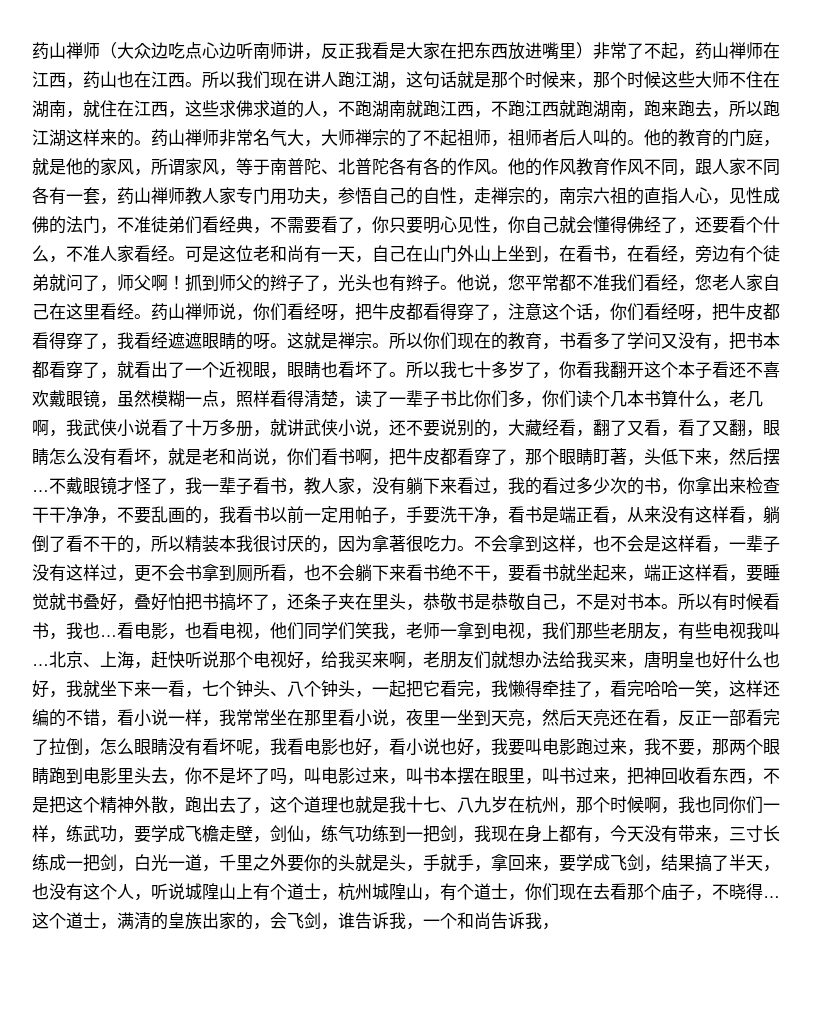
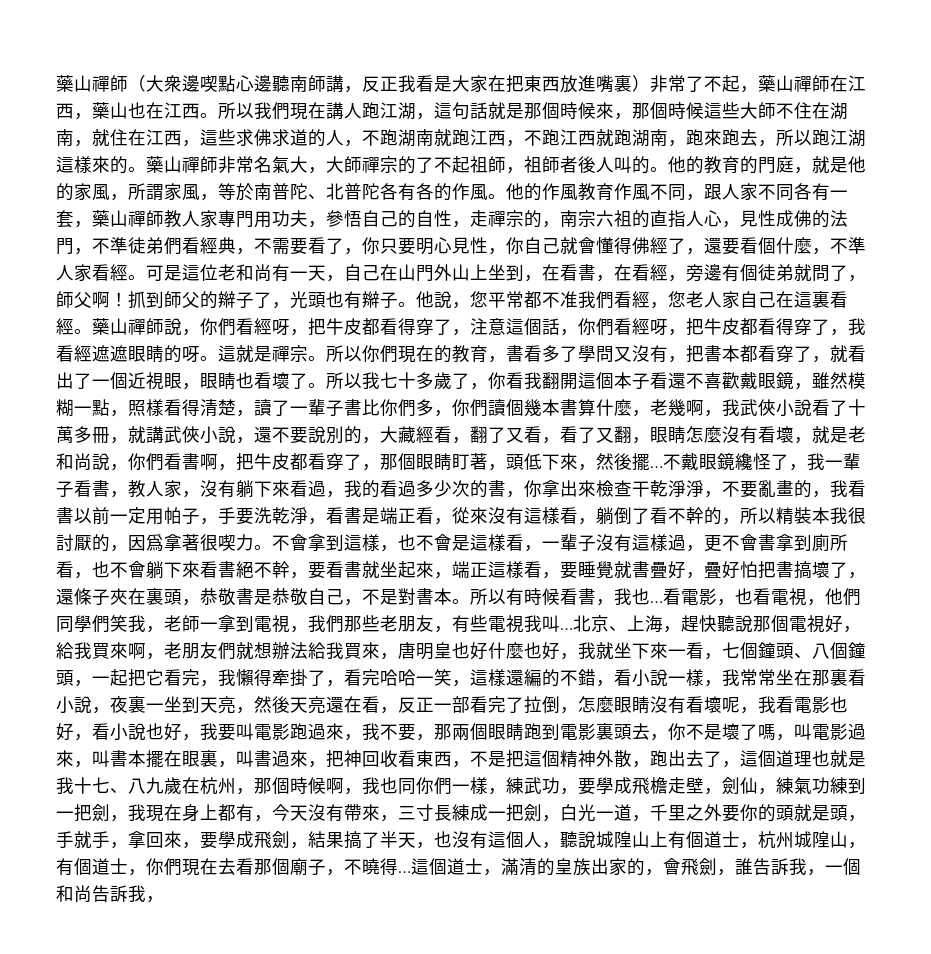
- 药山禅师（大众边吃点心边听南师讲，反正我看是大家在把东西放进嘴里）非常了不起，药山禅师在江西，药山也在江西。
+ 藥山禪師（大衆邊喫點心邊聽南師講，反正我看是大家在把東西放進嘴裏）非常了不起，藥山禪師在江西，藥山也在江西。
- 所以我们现在讲人跑江湖，这句话就是那个时候来，那个时候这些大师不住在湖南，就住在江西，这些求佛求道的人，不跑湖南就跑江西，不跑江西就跑湖南，跑来跑去，所以跑江湖这样来的。药山禅师非常名气大，大师禅宗的了不起祖师，祖师者后人叫的。
+ 所以我們現在講人跑江湖，這句話就是那個時候來，那個時候這些大師不住在湖南，就住在江西，這些求佛求道的人，不跑湖南就跑江西，不跑江西就跑湖南，跑來跑去，所以跑江湖這樣來的。藥山禪師非常名氣大，大師禪宗的了不起祖師，祖師者後人叫的。
- 他的教育的门庭，就是他的家风，所谓家风，等于南普陀、北普陀各有各的作风。
+ 他的教育的門庭，就是他的家風，所謂家風，等於南普陀、北普陀各有各的作風。
- 他的作风教育作风不同，跟人家不同各有一套，药山禅师教人家专门用功夫，参悟自己的自性，走禅宗的，南宗六祖的直指人心，见性成佛的法门，不准徒弟们看经典，不需要看了，你只要明心见性，你自己就会懂得佛经了，还要看个什么，不准人家看经。可是这位老和尚有一天，自己在山门外山上坐到，在看书，在看经，旁边有个徒弟就问了，师父啊！抓到师父的辫子了，光头也有辫子。他说，您平常都不准我们看经，您老人家自己在这里看经。药山禅师说，你们看经呀，把牛皮都看得穿了，注意这个话，你们看经呀，把牛皮都看得穿了，我看经遮遮眼睛的呀。
+ 他的作風教育作風不同，跟人家不同各有一套，藥山禪師教人家專門用功夫，參悟自己的自性，走禪宗的，南宗六祖的直指人心，見性成佛的法門，不準徒弟們看經典，不需要看了，你只要明心見性，你自己就會懂得佛經了，還要看個什麼，不準人家看經。可是這位老和尚有一天，自己在山門外山上坐到，在看書，在看經，旁邊有個徒弟就問了，師父啊！抓到師父的辮子了，光頭也有辮子。他說，您平常都不准我們看經，您老人家自己在這裏看經。藥山禪師說，你們看經呀，把牛皮都看得穿了，注意這個話，你們看經呀，把牛皮都看得穿了，我看經遮遮眼睛的呀。
- 这就是禅宗。
+ 這就是禪宗。
- 所以你们现在的教育，书看多了学问又没有，把书本都看穿了，就看出了一个近视眼，眼睛也看坏了。
+ 所以你們現在的教育，書看多了學問又沒有，把書本都看穿了，就看出了一個近視眼，眼睛也看壞了。
- 所以我七十多岁了，你看我翻开这个本子看还不喜欢戴眼镜，虽然模糊一点，照样看得清楚，读了一辈子书比你们多，你们读个几本书算什么，老几啊，我武侠小说看了十万多册，就讲武侠小说，还不要说别的，大藏经看，翻了又看，看了又翻，眼睛怎么没有看坏，就是老和尚说，你们看书啊，把牛皮都看穿了，那个眼睛盯著，头低下来，然后摆…
+ 所以我七十多歲了，你看我翻開這個本子看還不喜歡戴眼鏡，雖然模糊一點，照樣看得清楚，讀了一輩子書比你們多，你們讀個幾本書算什麼，老幾啊，我武俠小說看了十萬多冊，就講武俠小說，還不要說別的，大藏經看，翻了又看，看了又翻，眼睛怎麼沒有看壞，就是老和尚說，你們看書啊，把牛皮都看穿了，那個眼睛盯著，頭低下來，然後擺…
- 不戴眼镜才怪了，我一辈子看书，教人家，没有躺下来看过，我的看过多少次的书，你拿出来检查干干净净，不要乱画的，我看书以前一定用帕子，手要洗干净，看书是端正看，从来没有这样看，躺倒了看不干的，所以精装本我很讨厌的，因为拿著很吃力。不会拿到这样，也不会是这样看，一辈子没有这样过，更不会书拿到厕所看，也不会躺下来看书绝不干，要看书就坐起来，端正这样看，要睡觉就书叠好，叠好怕把书搞坏了，还条子夹在里头，恭敬书是恭敬自己，不是对书本。
+ 不戴眼鏡纔怪了，我一輩子看書，教人家，沒有躺下來看過，我的看過多少次的書，你拿出來檢查干乾淨淨，不要亂畫的，我看書以前一定用帕子，手要洗乾淨，看書是端正看，從來沒有這樣看，躺倒了看不幹的，所以精裝本我很討厭的，因爲拿著很喫力。不會拿到這樣，也不會是這樣看，一輩子沒有這樣過，更不會書拿到廁所看，也不會躺下來看書絕不幹，要看書就坐起來，端正這樣看，要睡覺就書疊好，疊好怕把書搞壞了，還條子夾在裏頭，恭敬書是恭敬自己，不是對書本。
- 所以有时候看书，我也…
+ 所以有時候看書，我也…
- 看电影，也看电视，他们同学们笑我，老师一拿到电视，我们那些老朋友，有些电视我叫…
+ 看電影，也看電視，他們同學們笑我，老師一拿到電視，我們那些老朋友，有些電視我叫…
- 北京、上海，赶快听说那个电视好，给我买来啊，老朋友们就想办法给我买来，唐明皇也好什么也好，我就坐下来一看，七个钟头、八个钟头，一起把它看完，我懒得牵挂了，看完哈哈一笑，这样还编的不错，看小说一样，我常常坐在那里看小说，夜里一坐到天亮，然后天亮还在看，反正一部看完了拉倒，怎么眼睛没有看坏呢，我看电影也好，看小说也好，我要叫电影跑过来，我不要，那两个眼睛跑到电影里头去，你不是坏了吗，叫电影过来，叫书本摆在眼里，叫书过来，把神回收看东西，不是把这个精神外散，跑出去了，这个道理也就是我十七、八九岁在杭州，那个时候啊，我也同你们一样，练武功，要学成飞檐走壁，剑仙，练气功练到一把剑，我现在身上都有，今天没有带来，三寸长练成一把剑，白光一道，千里之外要你的头就是头，手就手，拿回来，要学成飞剑，结果搞了半天，也没有这个人，听说城隍山上有个道士，杭州城隍山，有个道士，你们现在去看那个庙子，不晓得…这个道士，满清的皇族出家的，会飞剑，谁告诉我，一个和尚告诉我，
+ 北京、上海，趕快聽說那個電視好，給我買來啊，老朋友們就想辦法給我買來，唐明皇也好什麼也好，我就坐下來一看，七個鐘頭、八個鐘頭，一起把它看完，我懶得牽掛了，看完哈哈一笑，這樣還編的不錯，看小說一樣，我常常坐在那裏看小說，夜裏一坐到天亮，然後天亮還在看，反正一部看完了拉倒，怎麼眼睛沒有看壞呢，我看電影也好，看小說也好，我要叫電影跑過來，我不要，那兩個眼睛跑到電影裏頭去，你不是壞了嗎，叫電影過來，叫書本擺在眼裏，叫書過來，把神回收看東西，不是把這個精神外散，跑出去了，這個道理也就是我十七、八九歲在杭州，那個時候啊，我也同你們一樣，練武功，要學成飛檐走壁，劍仙，練氣功練到一把劍，我現在身上都有，今天沒有帶來，三寸長練成一把劍，白光一道，千里之外要你的頭就是頭，手就手，拿回來，要學成飛劍，結果搞了半天，也沒有這個人，聽說城隍山上有個道士，杭州城隍山，有個道士，你們現在去看那個廟子，不曉得…這個道士，滿清的皇族出家的，會飛劍，誰告訴我，一個和尚告訴我，

